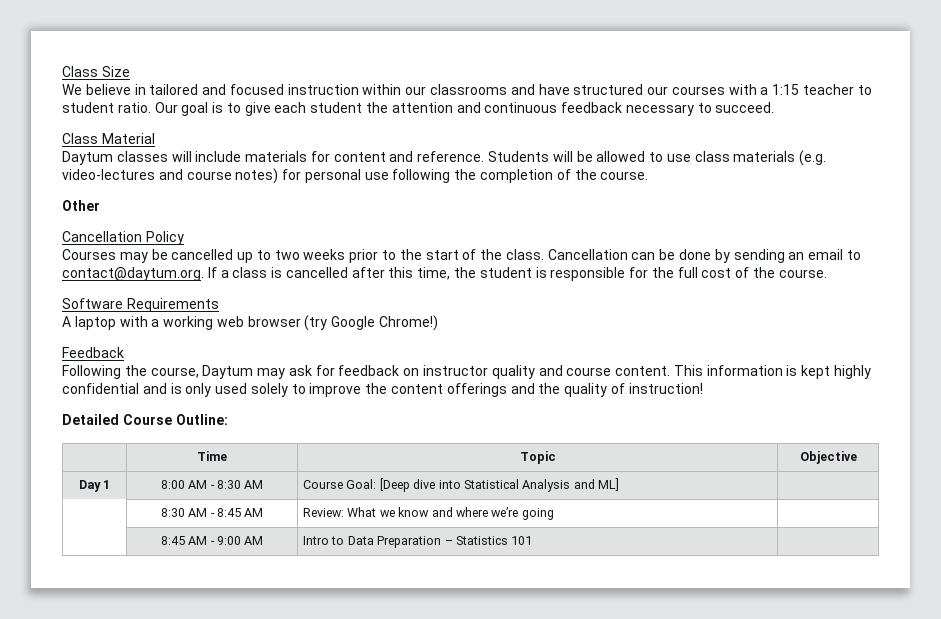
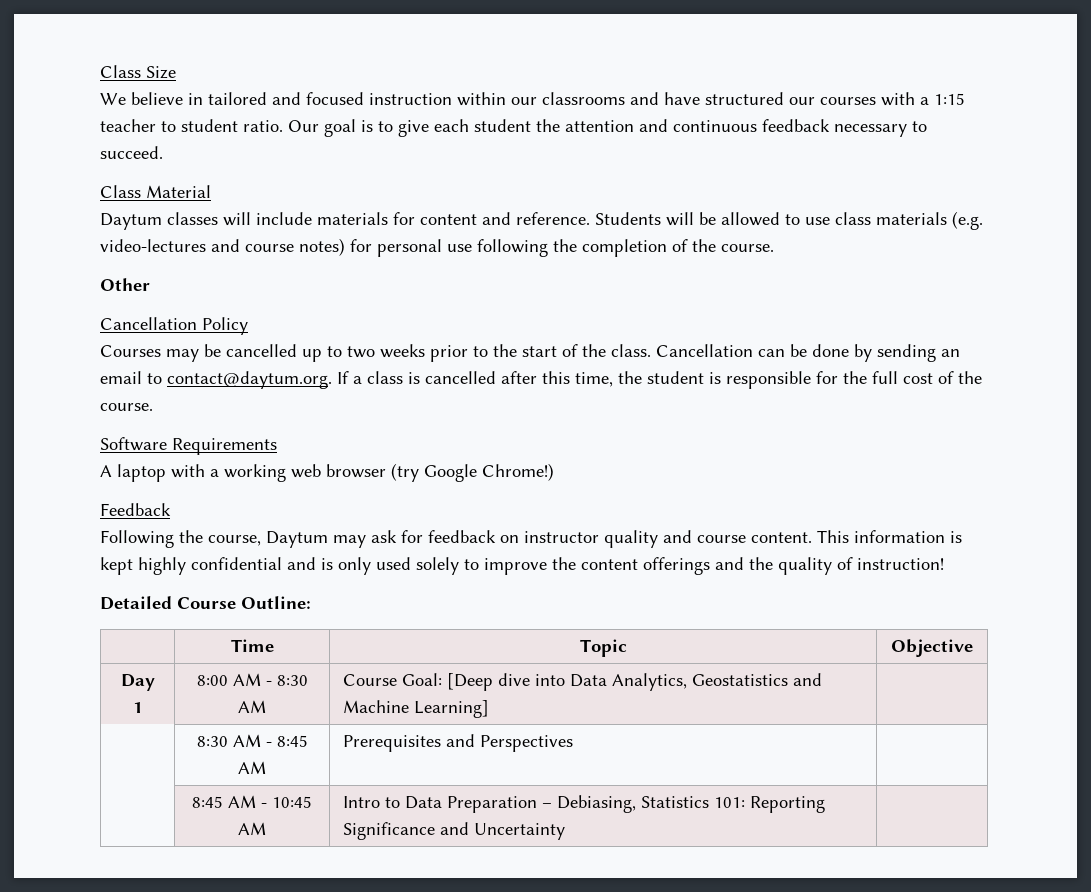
- Day 1 | 8:00 AM - 8:30 AM | Course Goal: [Deep dive into Statistical Analysis and ML] |
+ Day 1 | 8:00 AM - 8:30 AM | Course Goal: [Deep dive into Data Analytics, Geostatistics and Machine Learning] |
- | 8:30 AM - 8:45 AM | Review: What we know and where we’re going |
+ | 8:30 AM - 8:45 AM | Prerequisites and Perspectives |
- | 8:45 AM - 9:00 AM | Intro to Data Preparation – Statistics 101 |
+ | 8:45 AM - 10:45 AM | Intro to Data Preparation – Debiasing, Statistics 101: Reporting Significance and Uncertainty |

